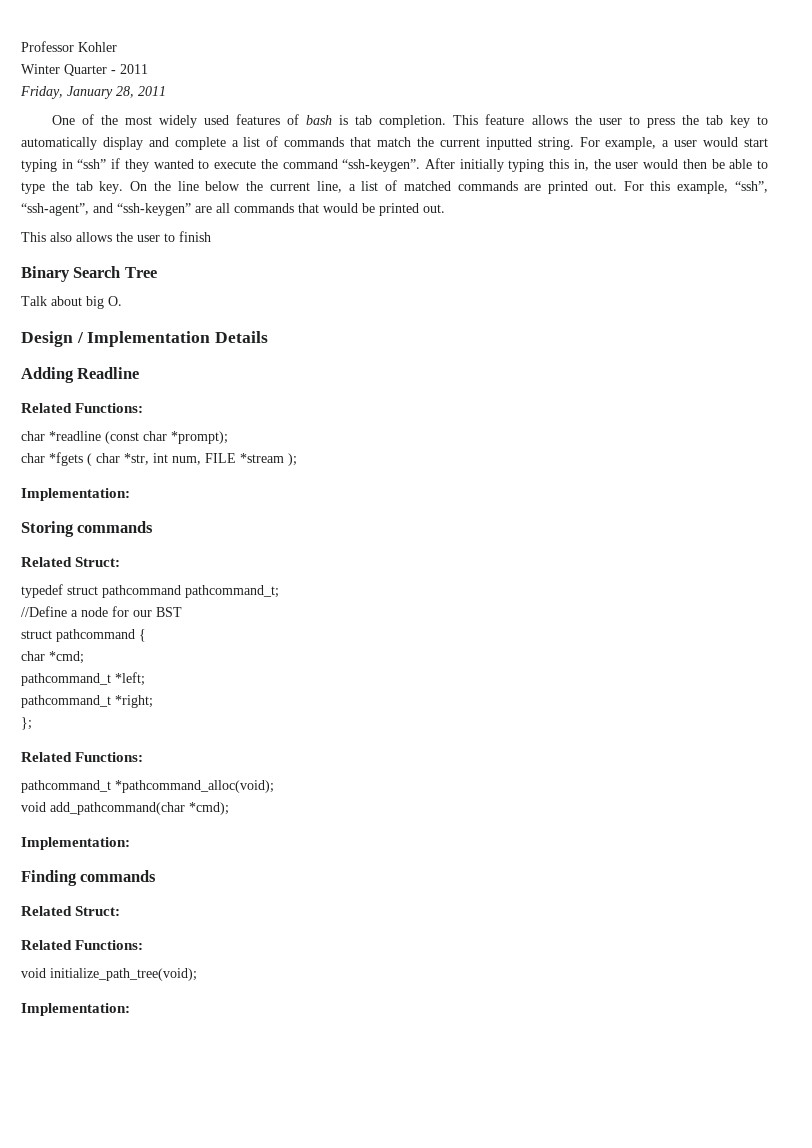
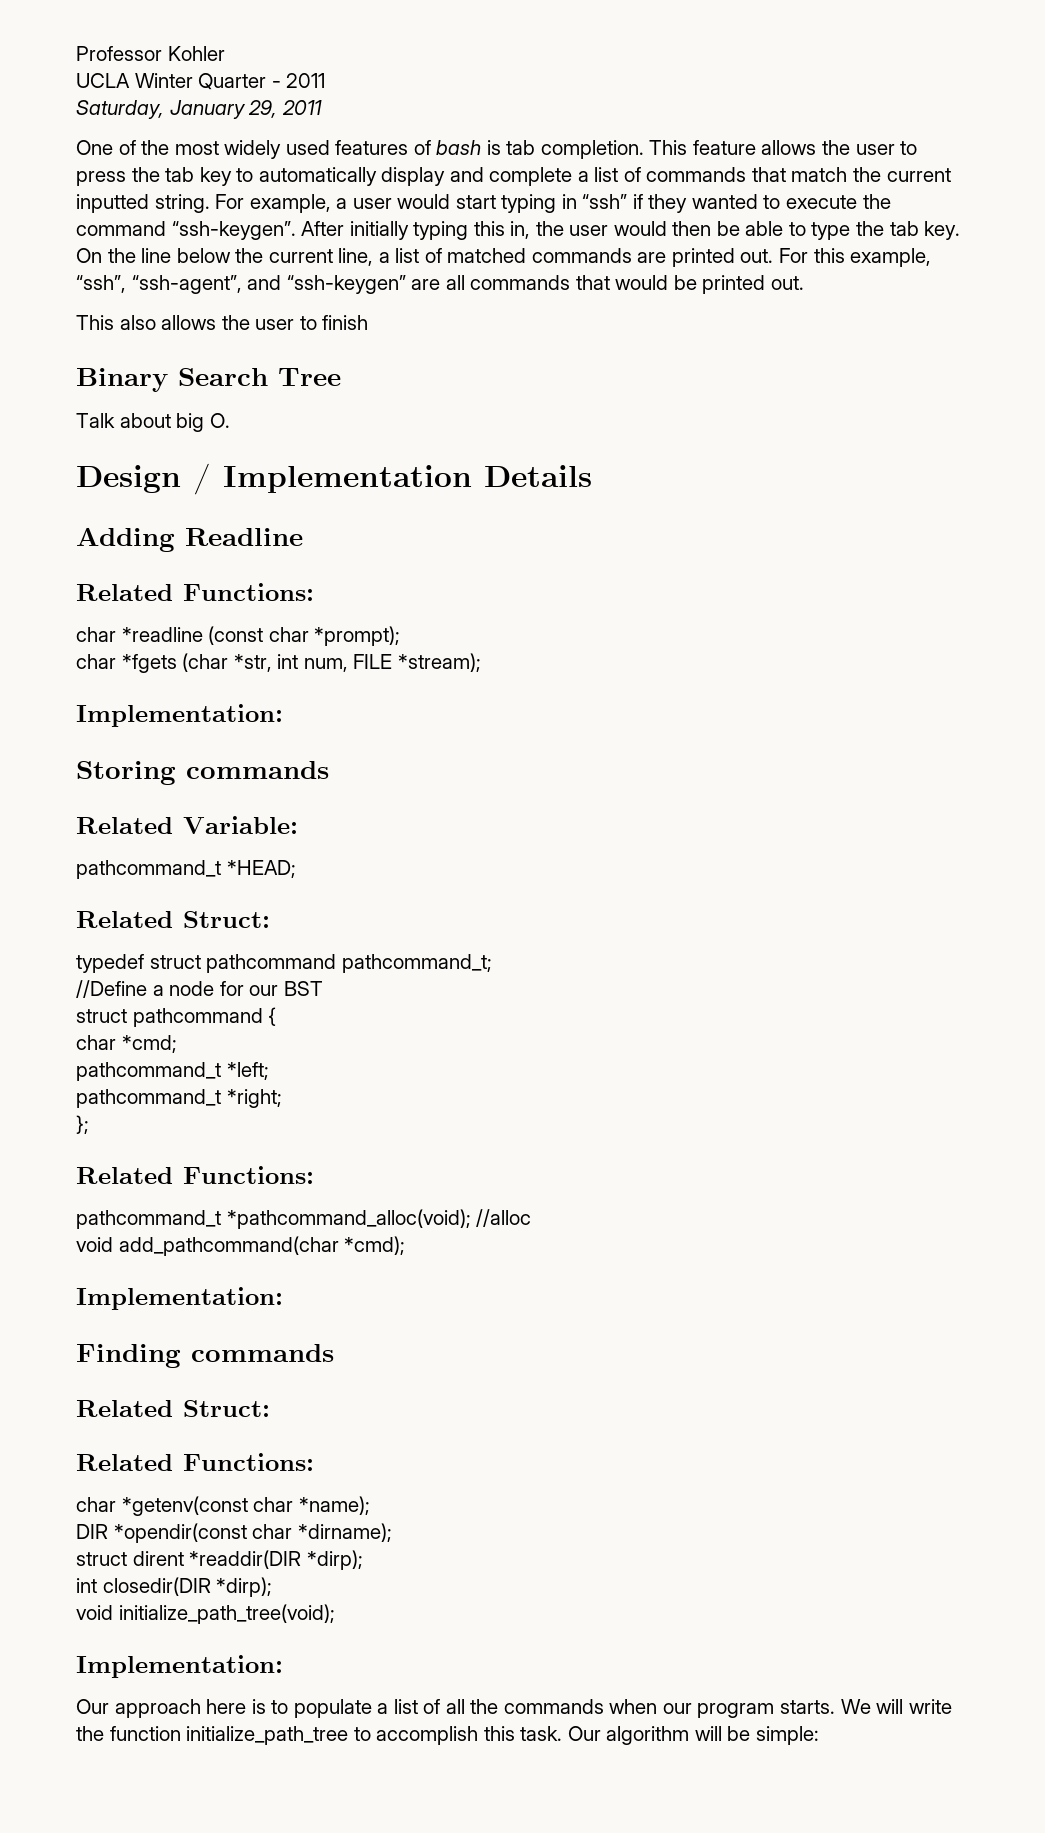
- Winter Quarter - 2011
+ UCLA Winter Quarter - 2011
- Friday, January 28, 2011
+ Saturday, January 29, 2011
- char *fgets ( char *str, int num, FILE *stream );
+ char *fgets (char *str, int num, FILE *stream);
+ Related Variable:
+ pathcommand_t *HEAD;
- pathcommand_t *pathcommand_alloc(void);
+ pathcommand_t *pathcommand_alloc(void); //alloc
+ char *getenv(const char *name);
+ DIR *opendir(const char *dirname);
+ struct dirent *readdir(DIR *dirp);
+ int closedir(DIR *dirp);
  void initialize_path_tree(void);
  Implementation:
+ Our approach here is to populate a list of all the commands when our program starts. We will write the function initialize_path_tree to accomplish this task. Our algorithm will be simple:

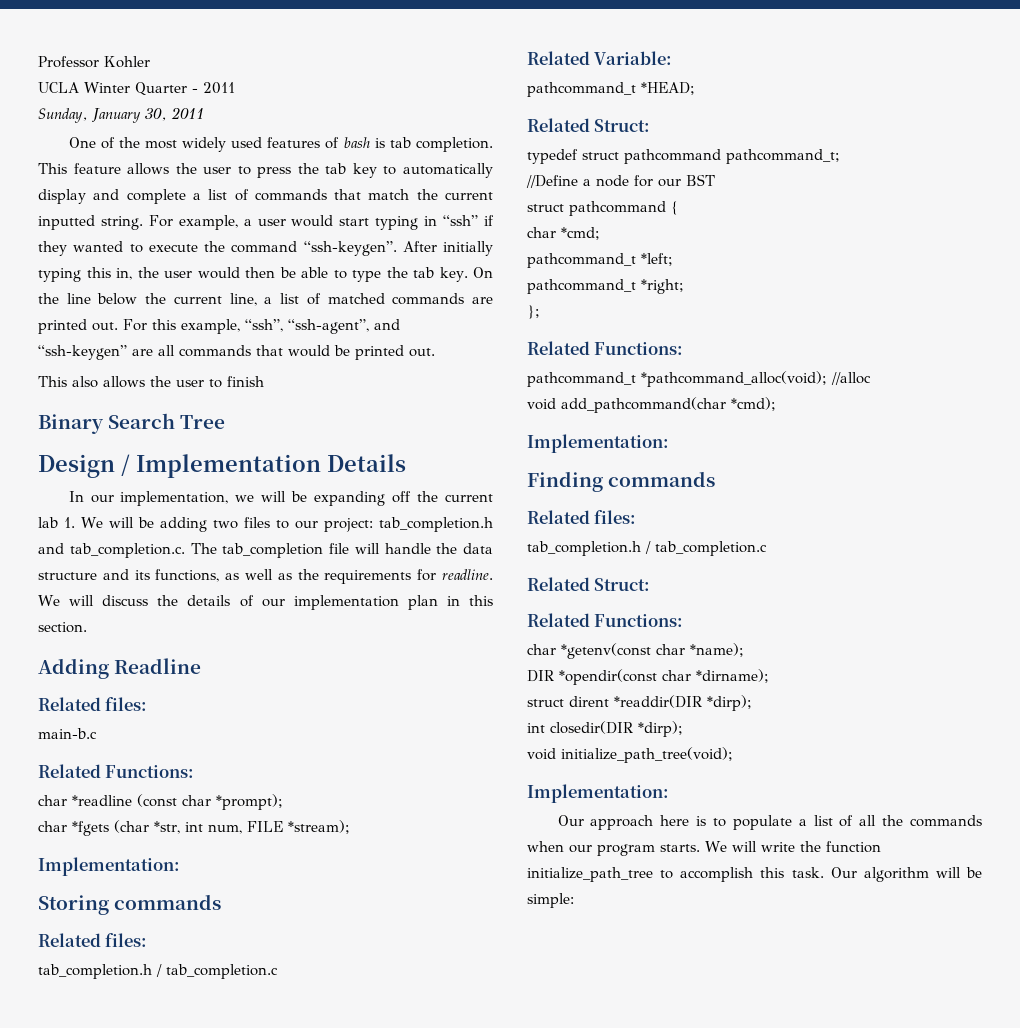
- Saturday, January 29, 2011
+ Sunday, January 30, 2011
- Talk about big O.
+ In our implementation, we will be expanding off the current lab 1. We will be adding two files to our project: tab_completion.h and tab_completion.c. The tab_completion file will handle the data structure and its functions, as well as the requirements for readline. We will discuss the details of our implementation plan in this section.
  Adding Readline
+ Related files:
+ main-b.c
  Storing commands
+ Related files:
+ tab_completion.h / tab_completion.c
  Finding commands
+ Related files:
+ tab_completion.h / tab_completion.c

